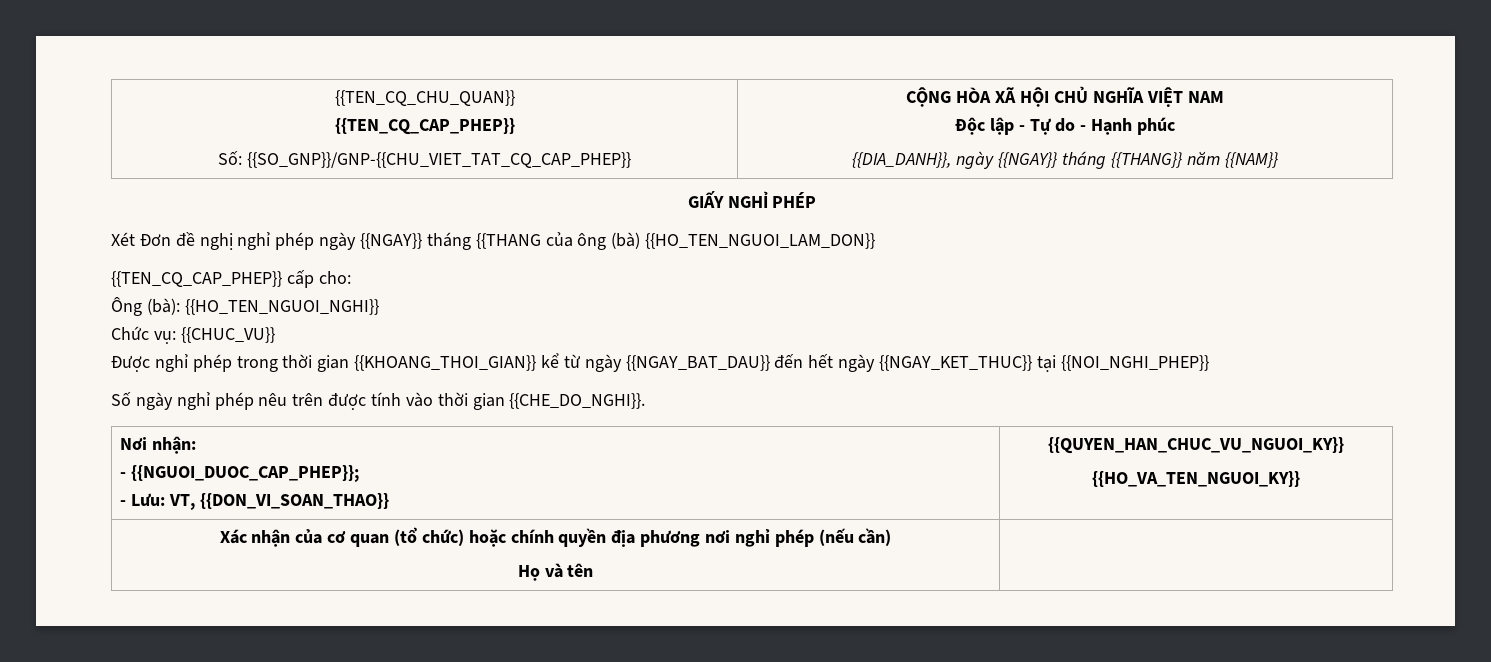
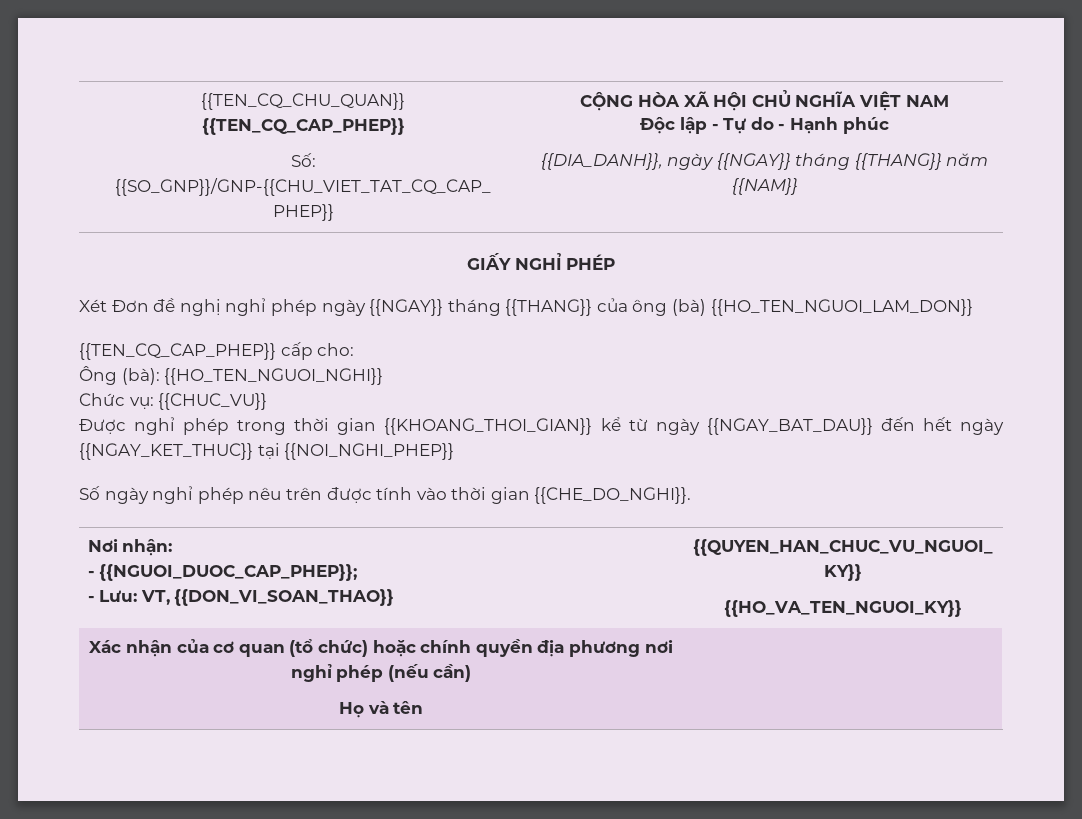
- Xét Đơn đề nghị nghỉ phép ngày {{NGAY}} tháng {{THANG của ông (bà) {{HO_TEN_NGUOI_LAM_DON}}
+ Xét Đơn đề nghị nghỉ phép ngày {{NGAY}} tháng {{THANG}} của ông (bà) {{HO_TEN_NGUOI_LAM_DON}}

